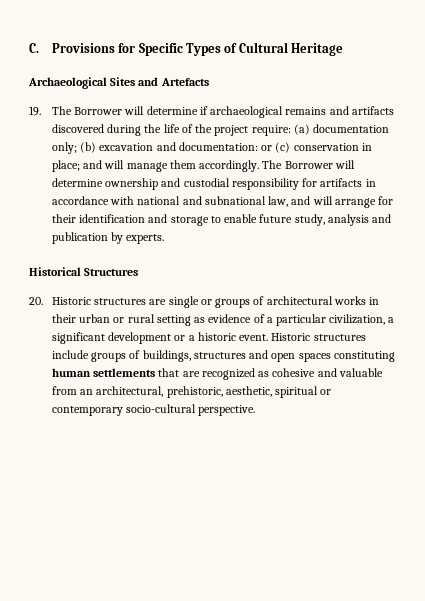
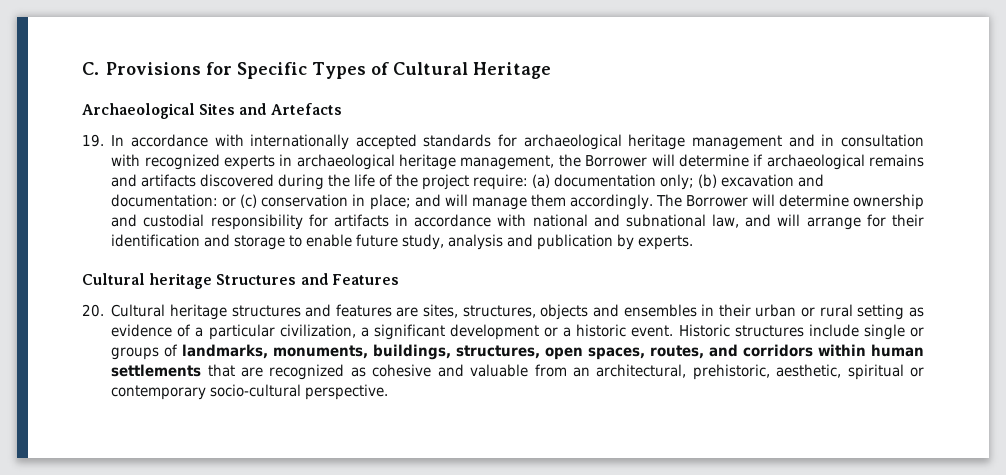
- 19. The Borrower will determine if archaeological remains and artifacts discovered during the life of the project require: (a) documentation only; (b) excavation and documentation: or (c) conservation in place; and will manage them accordingly.
+ 19. In accordance with internationally accepted standards for archaeological heritage management and in consultation with recognized experts in archaeological heritage management, the Borrower will determine if archaeological remains and artifacts discovered during the life of the project require: (a) documentation only; (b) excavation and documentation: or (c) conservation in place; and will manage them accordingly.
- Historical Structures
+ Cultural heritage Structures and Features
- 20. Historic structures are single or groups of architectural works in their urban or rural setting as evidence of a particular civilization, a significant development or a historic event.
+ 20. Cultural heritage structures and features are sites, structures, objects and ensembles in their urban or rural setting as evidence of a particular civilization, a significant development or a historic event.
- Historic structures include groups of buildings, structures and open spaces constituting human settlements that are recognized as cohesive and valuable from an architectural, prehistoric, aesthetic, spiritual or contemporary socio-cultural perspective.
+ Historic structures include single or groups of landmarks, monuments, buildings, structures, open spaces, routes, and corridors within human settlements that are recognized as cohesive and valuable from an architectural, prehistoric, aesthetic, spiritual or contemporary socio-cultural perspective.

